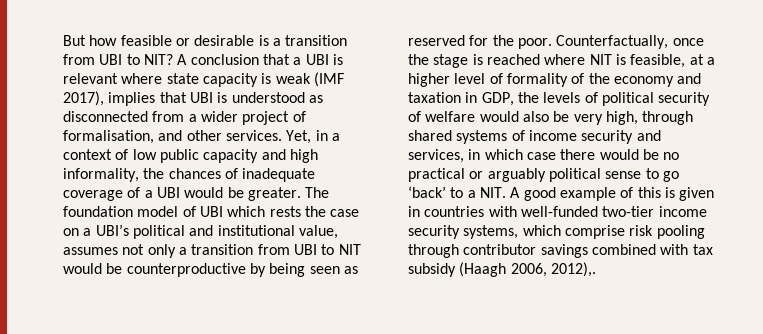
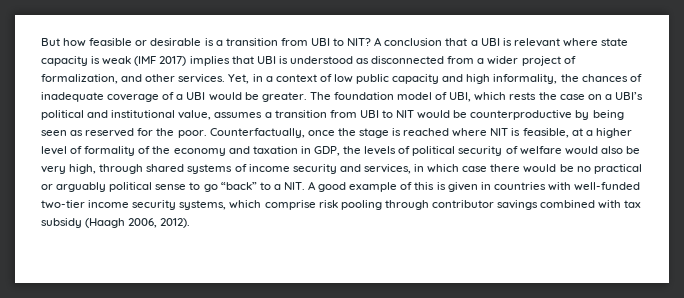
- A conclusion that a UBI is relevant where state capacity is weak (IMF 2017), implies that UBI is understood as disconnected from a wider project of formalisation, and other services.
+ A conclusion that a UBI is relevant where state capacity is weak (IMF 2017) implies that UBI is understood as disconnected from a wider project of formalization, and other services.
- The foundation model of UBI which rests the case on a UBI’s political and institutional value, assumes not only a transition from UBI to NIT would be counterproductive by being seen as reserved for the poor.
+ The foundation model of UBI, which rests the case on a UBI’s political and institutional value, assumes a transition from UBI to NIT would be counterproductive by being seen as reserved for the poor.
- Counterfactually, once the stage is reached where NIT is feasible, at a higher level of formality of the economy and taxation in GDP, the levels of political security of welfare would also be very high, through shared systems of income security and services, in which case there would be no practical or arguably political sense to go ‘back’ to a NIT. A good example of this is given in countries with well-funded two-tier income security systems, which comprise risk pooling through contributor savings combined with tax subsidy (Haagh 2006, 2012),.
+ Counterfactually, once the stage is reached where NIT is feasible, at a higher level of formality of the economy and taxation in GDP, the levels of political security of welfare would also be very high, through shared systems of income security and services, in which case there would be no practical or arguably political sense to go “back” to a NIT. A good example of this is given in countries with well-funded two-tier income security systems, which comprise risk pooling through contributor savings combined with tax subsidy (Haagh 2006, 2012).

